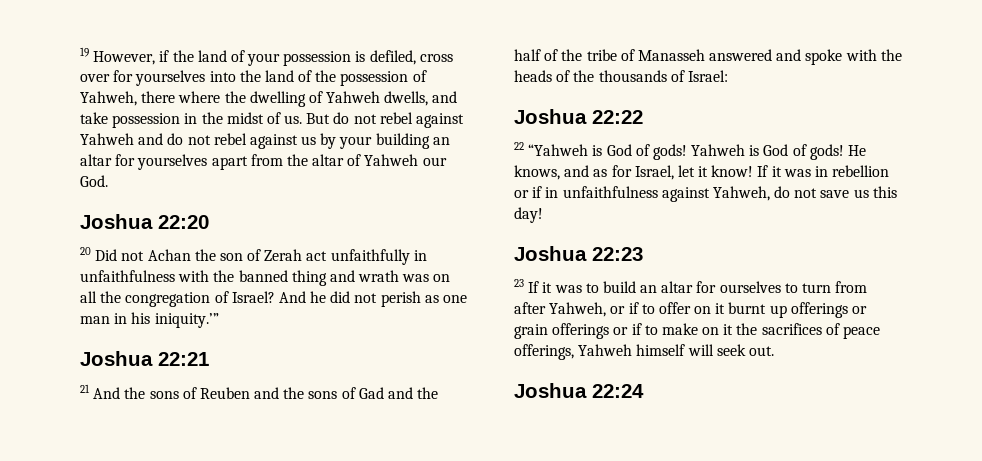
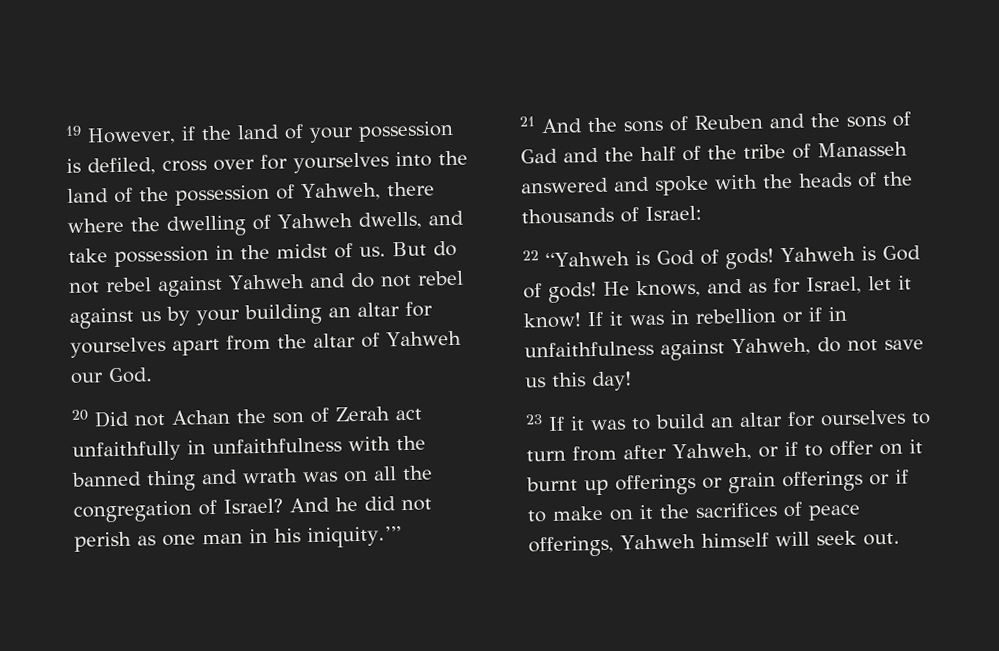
- Joshua 22:20
- Joshua 22:21
- Joshua 22:22
- Joshua 22:23
- Joshua 22:24

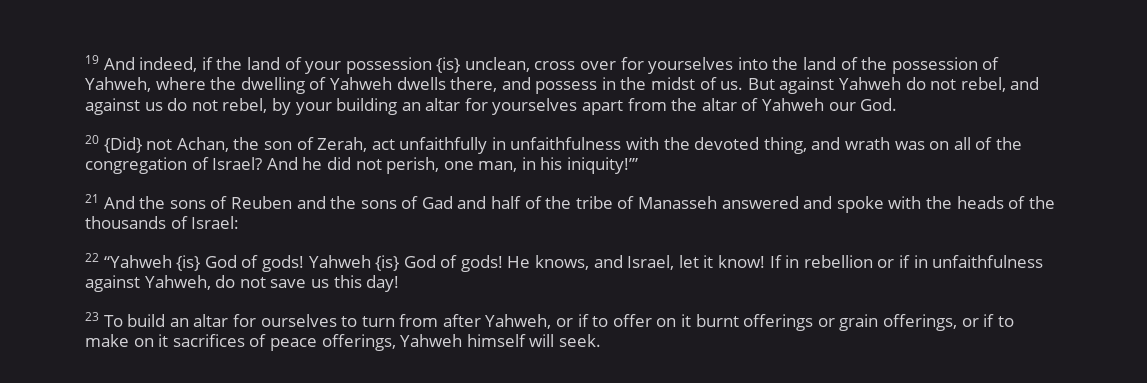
- 19 However, if the land of your possession is defiled, cross over for yourselves into the land of the possession of Yahweh, there where the dwelling of Yahweh dwells, and take possession in the midst of us.
+ 19 And indeed, if the land of your possession {is} unclean, cross over for yourselves into the land of the possession of Yahweh, where the dwelling of Yahweh dwells there, and possess in the midst of us.
- But do not rebel against Yahweh and do not rebel against us by your building an altar for yourselves apart from the altar of Yahweh our God.
+ But against Yahweh do not rebel, and against us do not rebel, by your building an altar for yourselves apart from the altar of Yahweh our God.
- 20 Did not Achan the son of Zerah act unfaithfully in unfaithfulness with the banned thing and wrath was on all the congregation of Israel?
+ 20 {Did} not Achan, the son of Zerah, act unfaithfully in unfaithfulness with the devoted thing, and wrath was on all of the congregation of Israel?
- And he did not perish as one man in his iniquity.’”
+ And he did not perish, one man, in his iniquity!’”
- 21 And the sons of Reuben and the sons of Gad and the half of the tribe of Manasseh answered and spoke with the heads of the thousands of Israel:
+ 21 And the sons of Reuben and the sons of Gad and half of the tribe of Manasseh answered and spoke with the heads of the thousands of Israel:
- 22 “Yahweh is God of gods!
+ 22 “Yahweh {is} God of gods!
- Yahweh is God of gods!
+ Yahweh {is} God of gods!
- He knows, and as for Israel, let it know!
+ He knows, and Israel, let it know!
- If it was in rebellion or if in unfaithfulness against Yahweh, do not save us this day!
+ If in rebellion or if in unfaithfulness against Yahweh, do not save us this day!
- 23 If it was to build an altar for ourselves to turn from after Yahweh, or if to offer on it burnt up offerings or grain offerings or if to make on it the sacrifices of peace offerings, Yahweh himself will seek out.
+ 23 To build an altar for ourselves to turn from after Yahweh, or if to offer on it burnt offerings or grain offerings, or if to make on it sacrifices of peace offerings, Yahweh himself will seek.

